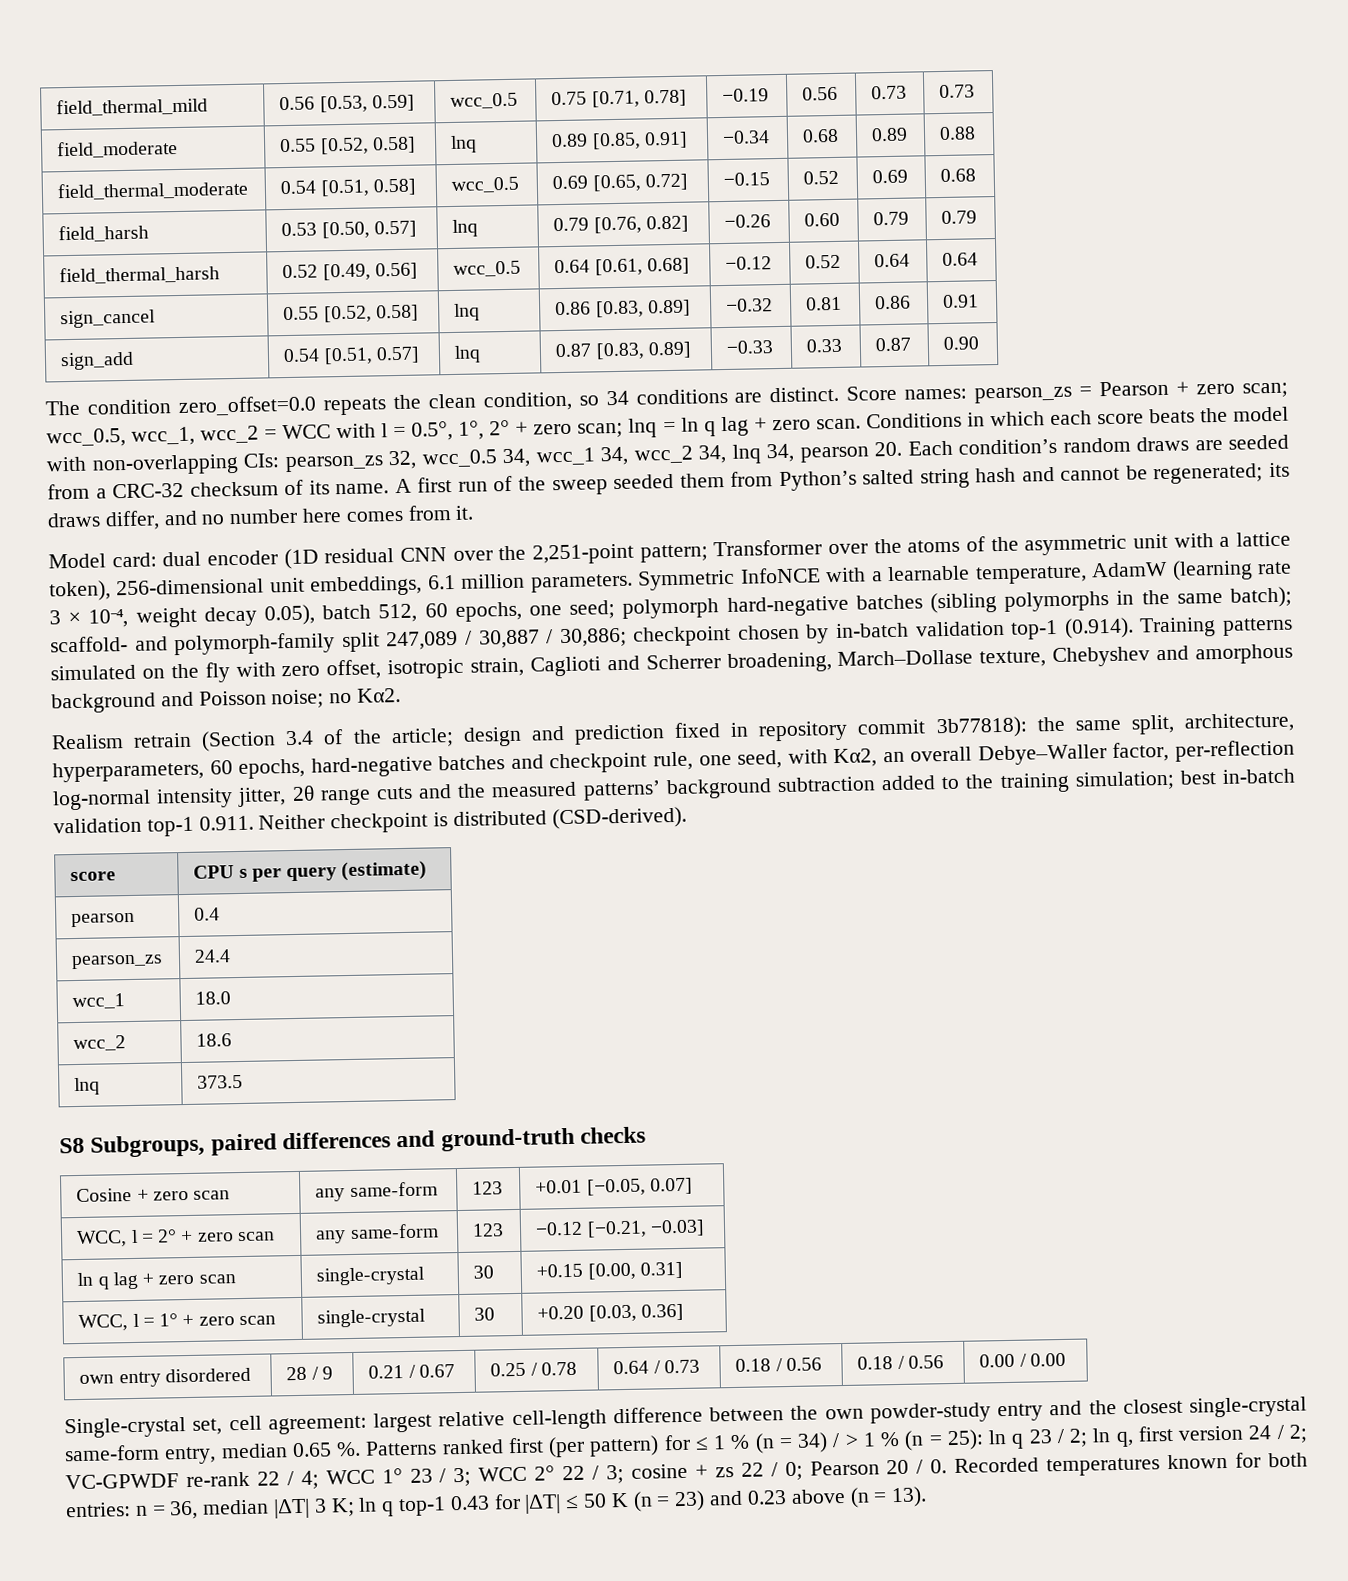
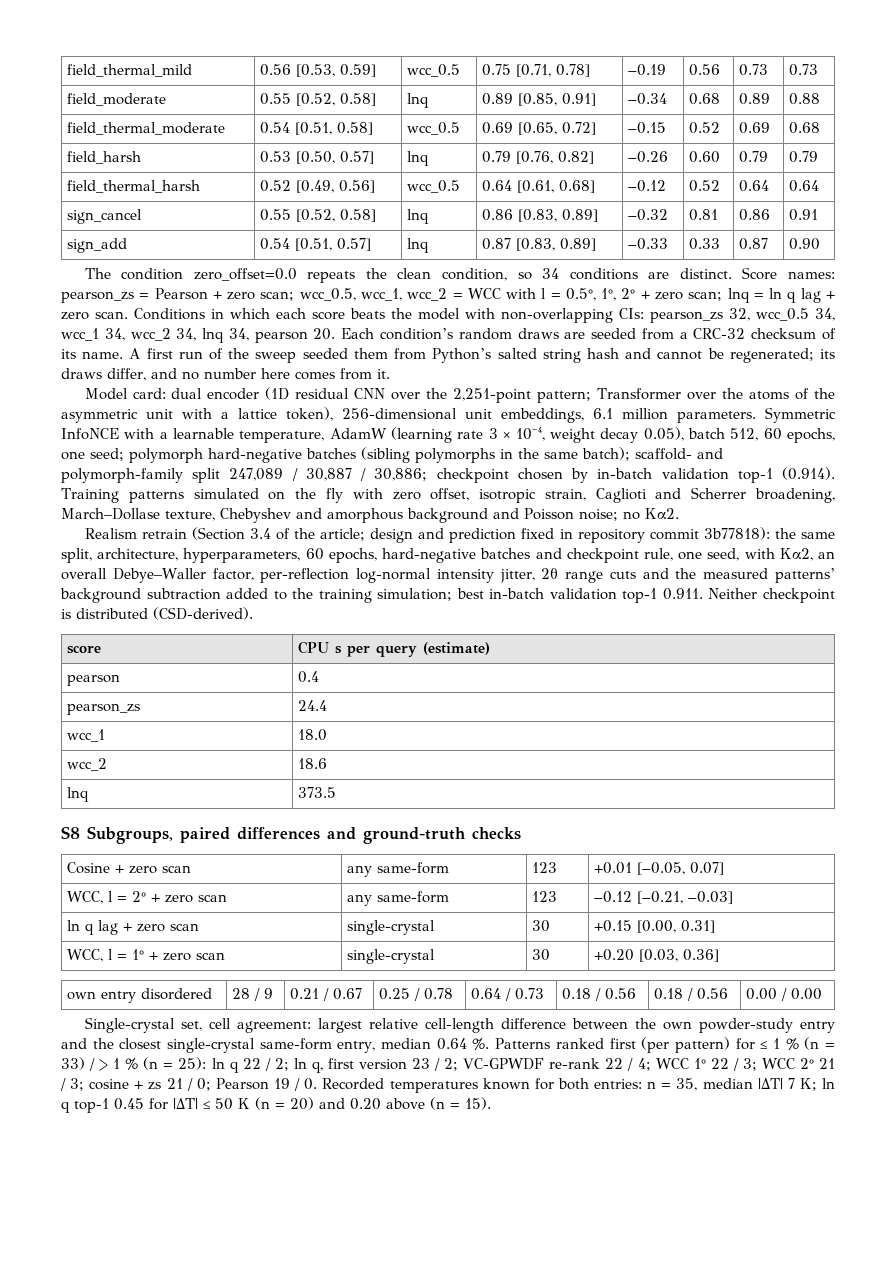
- Single-crystal set, cell agreement: largest relative cell-length difference between the own powder-study entry and the closest single-crystal same-form entry, median 0.65 %.
+ Single-crystal set, cell agreement: largest relative cell-length difference between the own powder-study entry and the closest single-crystal same-form entry, median 0.64 %.
- Patterns ranked first (per pattern) for ≤ 1 % (n = 34) / > 1 % (n = 25):
+ Patterns ranked first (per pattern) for ≤ 1 % (n = 33) / > 1 % (n = 25):
- ln q 23 / 2;
+ ln q 22 / 2;
- ln q, first version 24 / 2;
+ ln q, first version 23 / 2;
- WCC 1° 23 / 3;
+ WCC 1° 22 / 3;
- WCC 2° 22 / 3;
+ WCC 2° 21 / 3;
- cosine + zs 22 / 0;
+ cosine + zs 21 / 0;
- Pearson 20 / 0. Recorded temperatures known for both entries:
+ Pearson 19 / 0. Recorded temperatures known for both entries:
- n = 36, median |ΔT| 3 K;
+ n = 35, median |ΔT| 7 K;
- ln q top-1 0.43 for |ΔT| ≤ 50 K (n = 23) and 0.23 above (n = 13).
+ ln q top-1 0.45 for |ΔT| ≤ 50 K (n = 20) and 0.20 above (n = 15).

